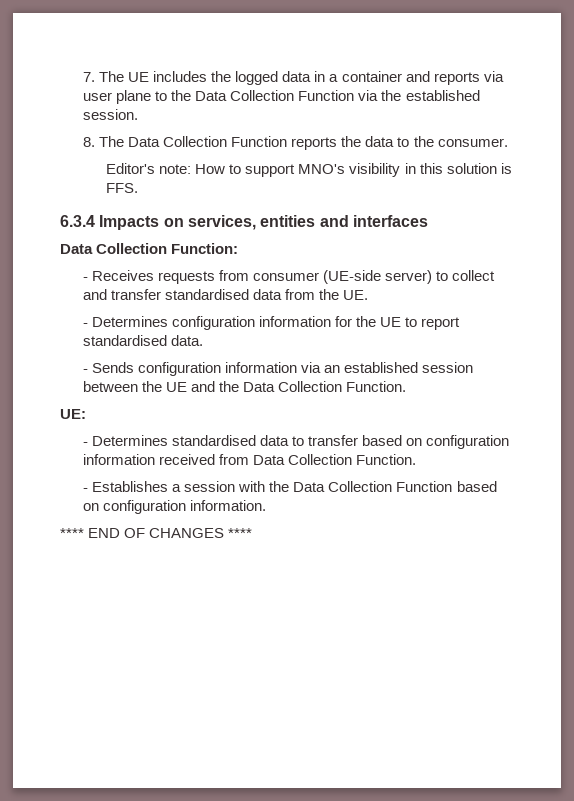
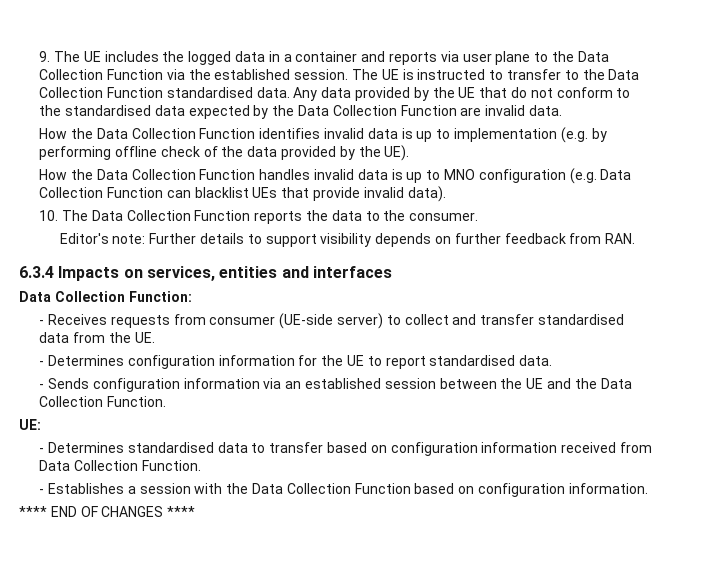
- 7. The UE includes the logged data in a container and reports via user plane to the Data Collection Function via the established session.
- 8. The Data Collection Function reports the data to the consumer.
+ 9. The UE includes the logged data in a container and reports via user plane to the Data Collection Function via the established session. The UE is instructed to transfer to the Data Collection Function standardised data. Any data provided by the UE that do not conform to the standardised data expected by the Data Collection Function are invalid data.
+ How the Data Collection Function identifies invalid data is up to implementation (e.g. by performing offline check of the data provided by the UE).
+ How the Data Collection Function handles invalid data is up to MNO configuration (e.g. Data Collection Function can blacklist UEs that provide invalid data).
+ 10. The Data Collection Function reports the data to the consumer.
- Editor's note: How to support MNO's visibility in this solution is FFS.
+ Editor's note: Further details to support visibility depends on further feedback from RAN.

